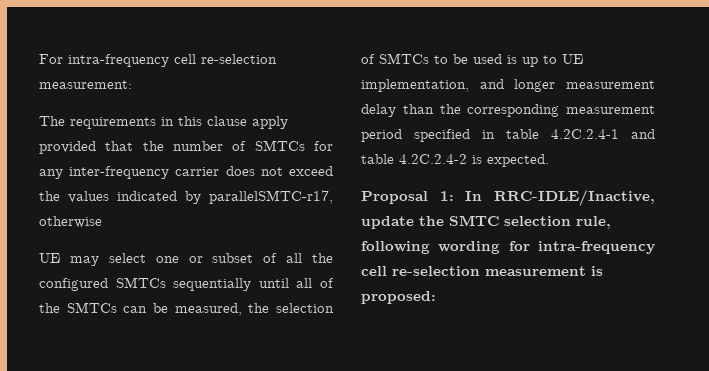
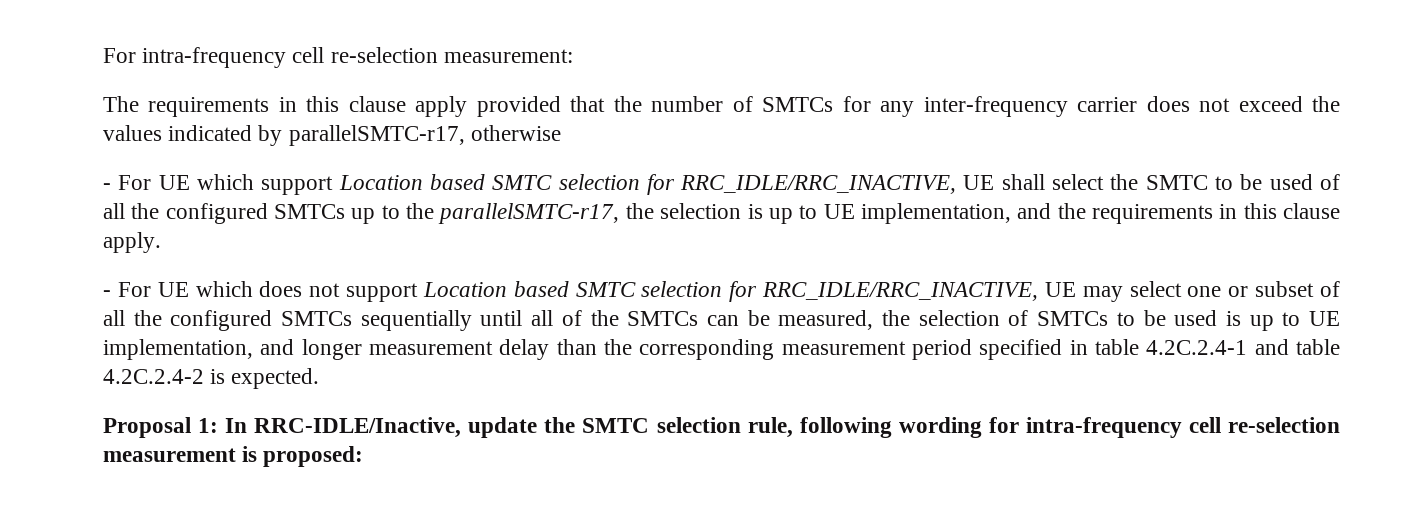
- UE may select one or subset of all the configured SMTCs sequentially until all of the SMTCs can be measured, the selection of SMTCs to be used is up to UE implementation, and longer measurement delay than the corresponding measurement period specified in table 4.2C.2.4-1 and table 4.2C.2.4-2 is expected.
+ - For UE which support Location based SMTC selection for RRC_IDLE/RRC_INACTIVE, UE shall select the SMTC to be used of all the configured SMTCs up to the parallelSMTC-r17, the selection is up to UE implementation, and the requirements in this clause apply.
+ - For UE which does not support Location based SMTC selection for RRC_IDLE/RRC_INACTIVE, UE may select one or subset of all the configured SMTCs sequentially until all of the SMTCs can be measured, the selection of SMTCs to be used is up to UE implementation, and longer measurement delay than the corresponding measurement period specified in table 4.2C.2.4-1 and table 4.2C.2.4-2 is expected.

